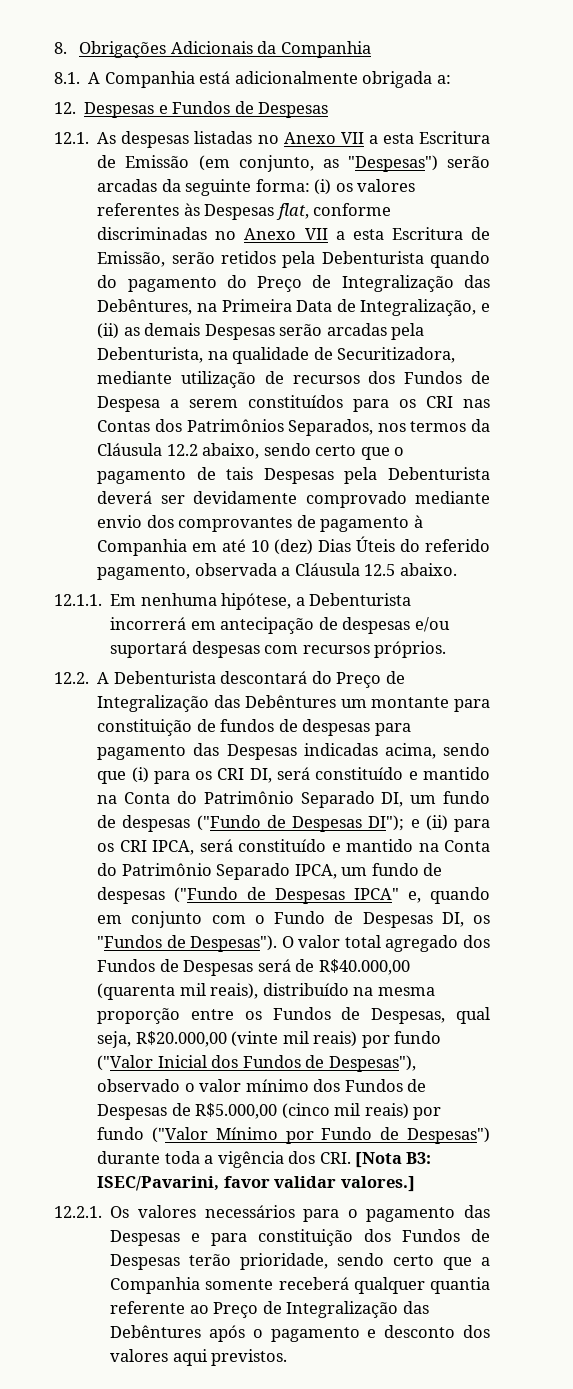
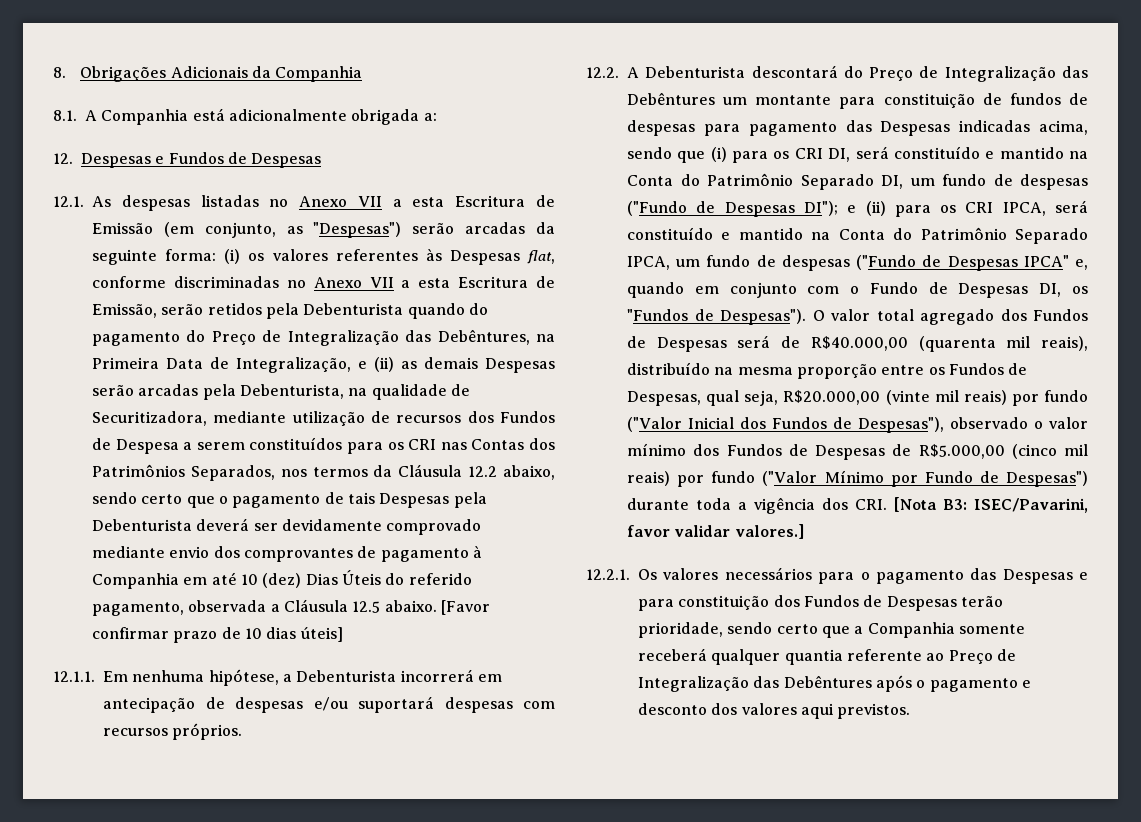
+ [Favor confirmar prazo de 10 dias úteis]

